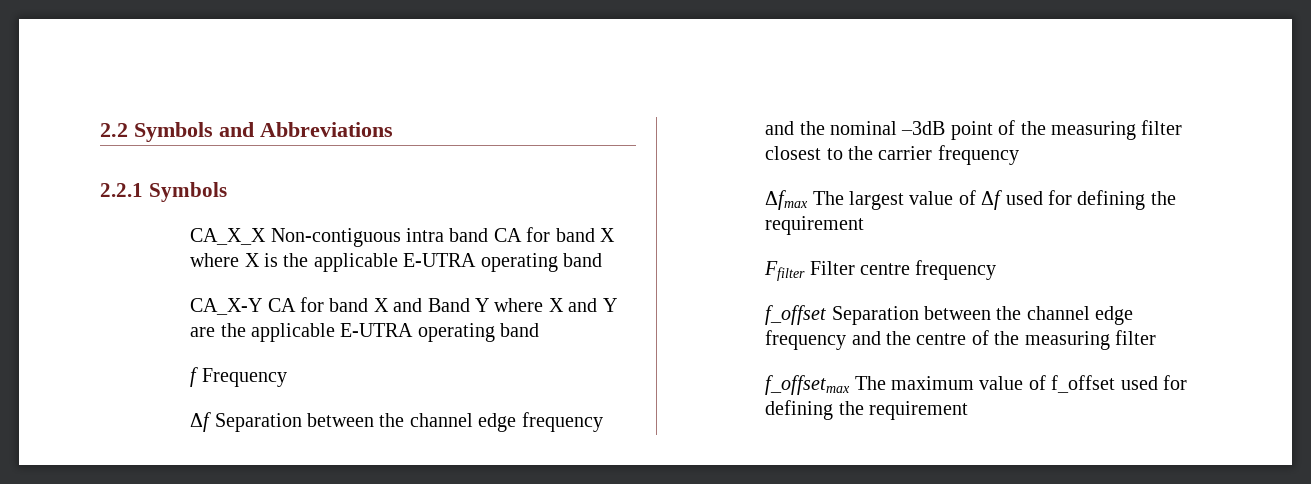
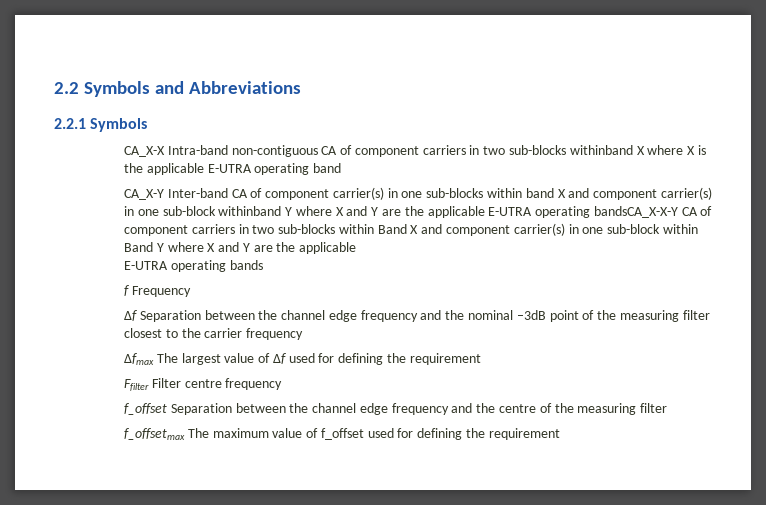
- CA_X_X Non-contiguous intra band CA for band X where X is the applicable E-UTRA operating band
+ CA_X-X Intra-band non-contiguous CA of component carriers in two sub-blocks withinband X where X is the applicable E-UTRA operating band
- CA_X-Y CA for band X and Band Y where X and Y are the applicable E-UTRA operating band
+ CA_X-Y Inter-band CA of component carrier(s) in one sub-blocks within band X and component carrier(s) in one sub-block withinband Y where X and Y are the applicable E-UTRA operating bandsCA_X-X-Y CA of component carriers in two sub-blocks within Band X and component carrier(s) in one sub-block within Band Y where X and Y are the applicable
+ E-UTRA operating bands

